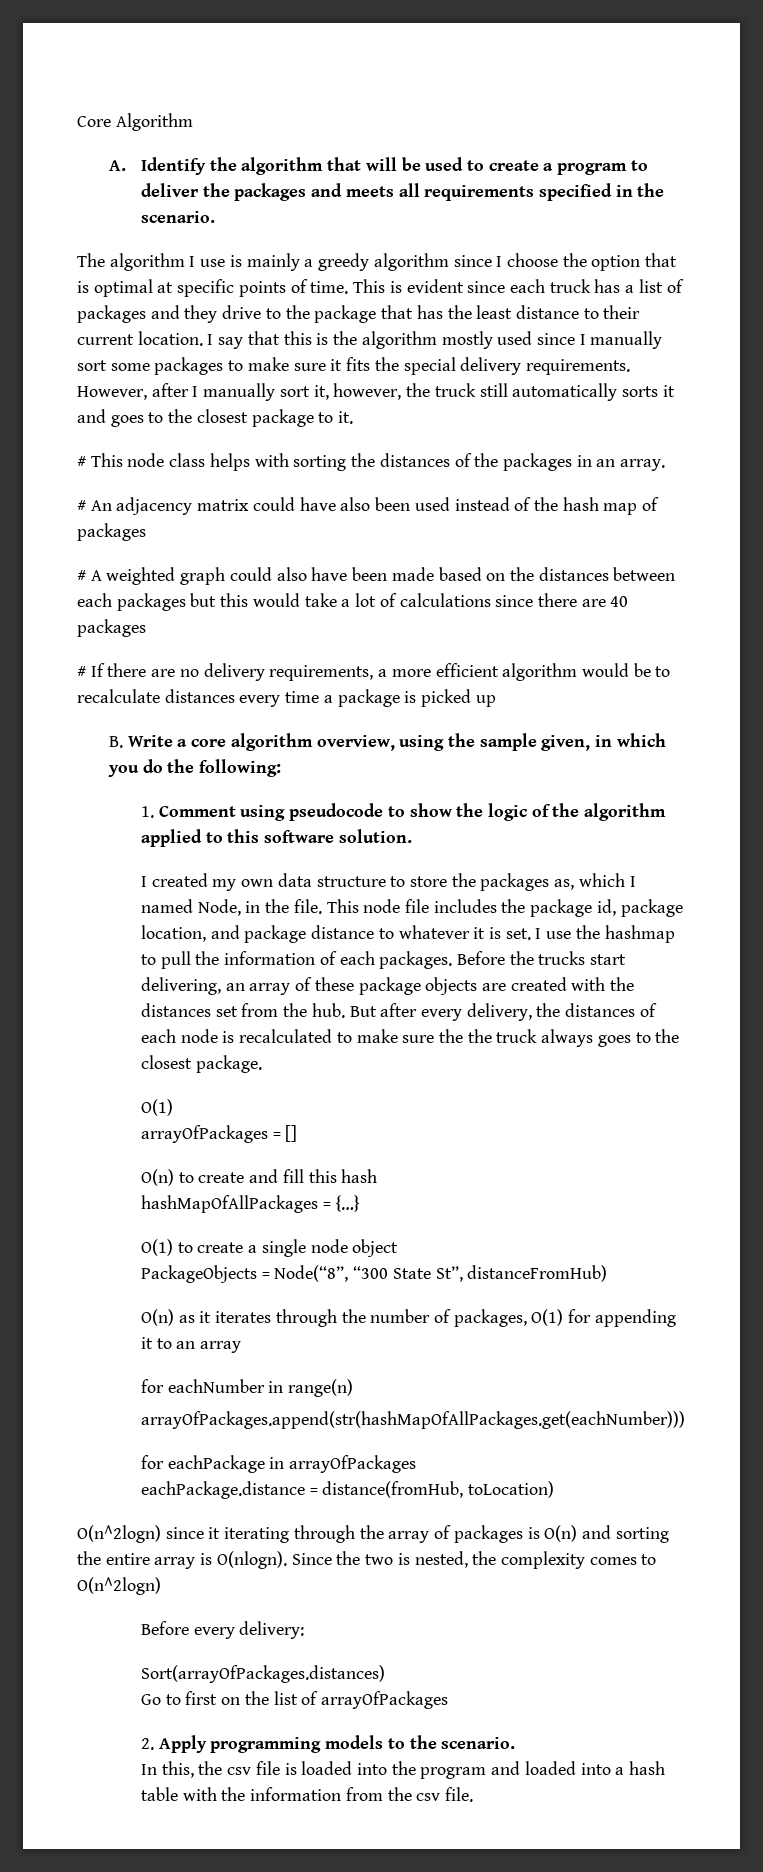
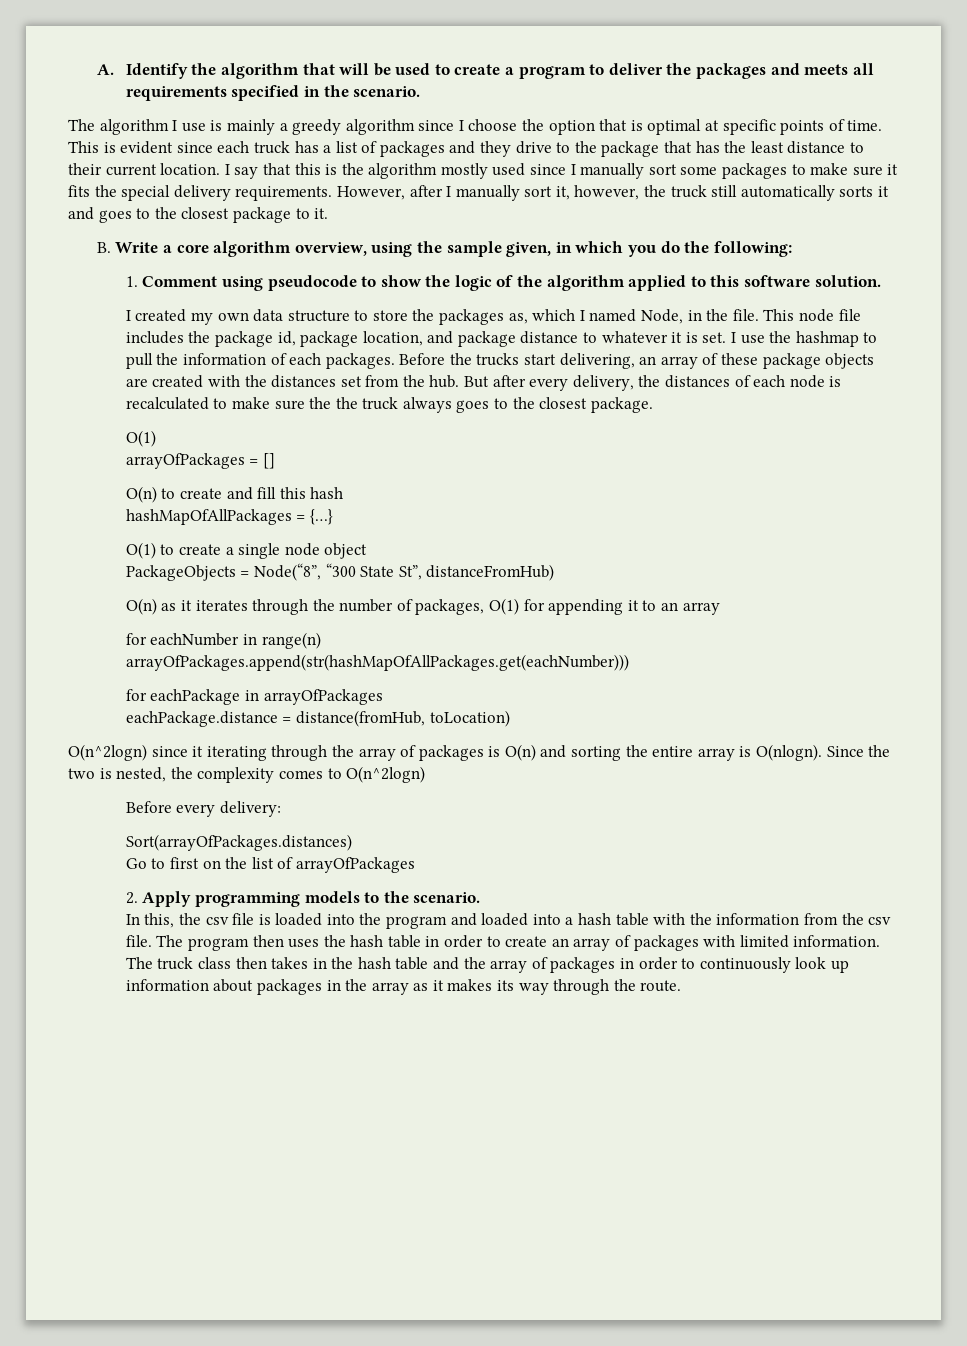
- Core Algorithm
- # This node class helps with sorting the distances of the packages in an array.
- # An adjacency matrix could have also been used instead of the hash map of packages
- # A weighted graph could also have been made based on the distances between each packages but this would take a lot of calculations since there are 40 packages
- # If there are no delivery requirements, a more efficient algorithm would be to recalculate distances every time a package is picked up
+ The program then uses the hash table in order to create an array of packages with limited information. The truck class then takes in the hash table and the array of packages in order to continuously look up information about packages in the array as it makes its way through the route.

